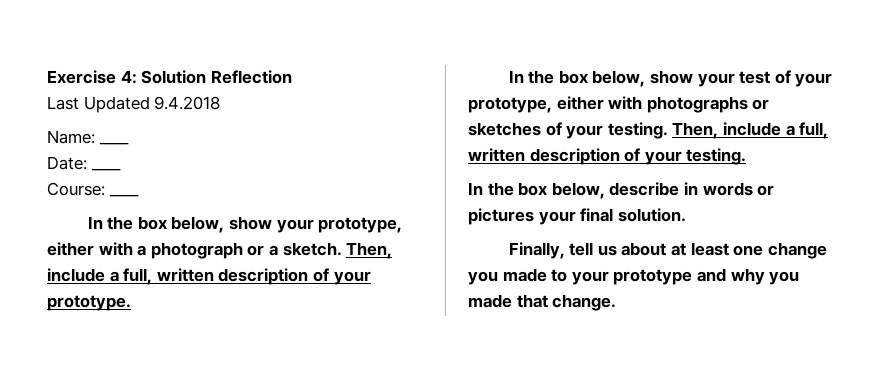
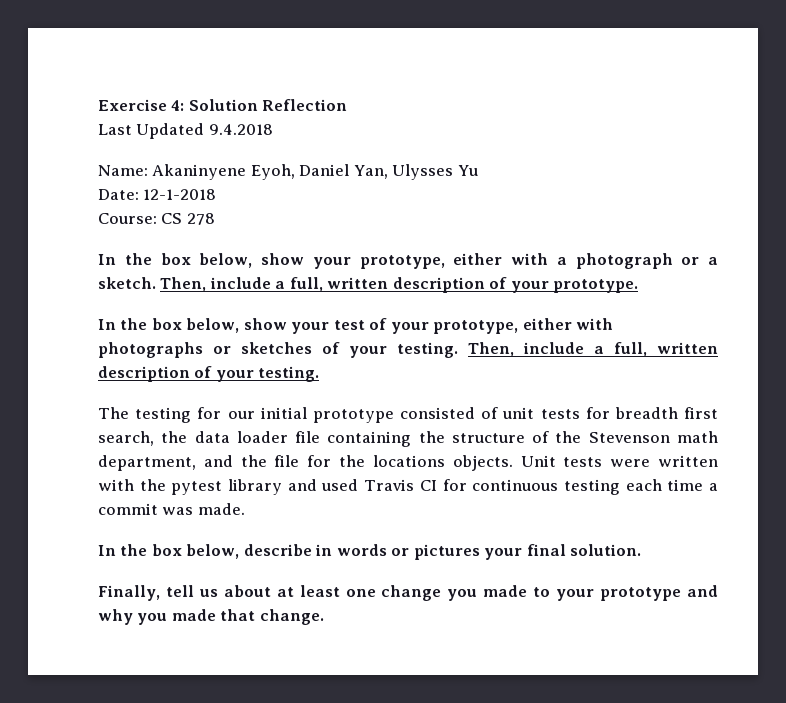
- Name: ____
+ Name: Akaninyene Eyoh, Daniel Yan, Ulysses Yu
- Date: ____
+ Date: 12-1-2018
- Course: ____
+ Course: CS 278
+ The testing for our initial prototype consisted of unit tests for breadth first search, the data loader file containing the structure of the Stevenson math department, and the file for the locations objects. Unit tests were written with the pytest library and used Travis CI for continuous testing each time a commit was made.

